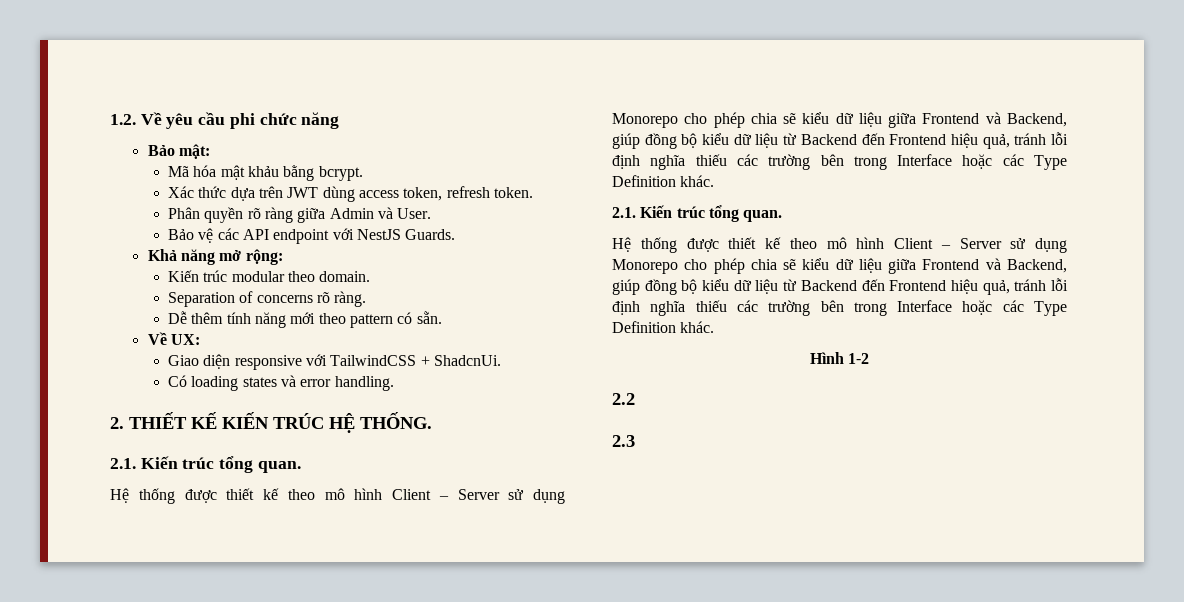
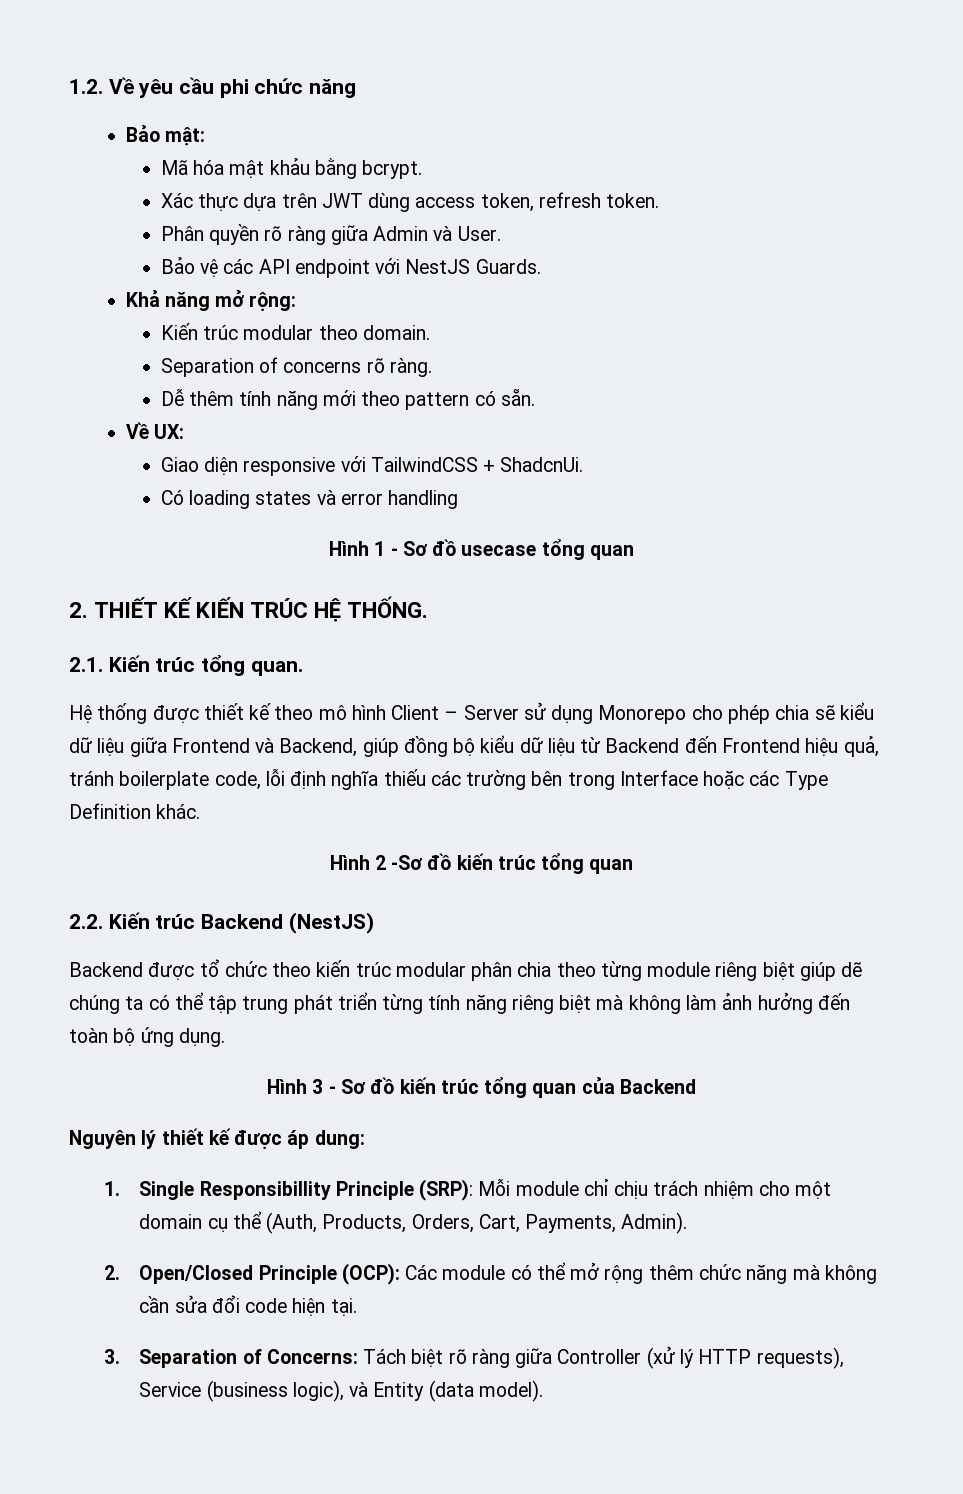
- Xác thức dựa trên JWT dùng access token, refresh token.
+ Xác thực dựa trên JWT dùng access token, refresh token.
- Có loading states và error handling.
+ Có loading states và error handling
+ Hình 1 - Sơ đồ usecase tổng quan
  2. THIẾT KẾ KIẾN TRÚC HỆ THỐNG.
  2.1. Kiến trúc tổng quan.
- Hệ thống được thiết kế theo mô hình Client – Server sử dụng Monorepo cho phép chia sẽ kiểu dữ liệu giữa Frontend và Backend, giúp đồng bộ kiểu dữ liệu từ Backend đến Frontend hiệu quả, tránh lỗi định nghĩa thiếu các trường bên trong Interface hoặc các Type Definition khác.
- 2.1. Kiến trúc tổng quan.
- Hệ thống được thiết kế theo mô hình Client – Server sử dụng Monorepo cho phép chia sẽ kiểu dữ liệu giữa Frontend và Backend, giúp đồng bộ kiểu dữ liệu từ Backend đến Frontend hiệu quả, tránh lỗi định nghĩa thiếu các trường bên trong Interface hoặc các Type Definition khác.
+ Hệ thống được thiết kế theo mô hình Client – Server sử dụng Monorepo cho phép chia sẽ kiểu dữ liệu giữa Frontend và Backend, giúp đồng bộ kiểu dữ liệu từ Backend đến Frontend hiệu quả, tránh boilerplate code, lỗi định nghĩa thiếu các trường bên trong Interface hoặc các Type Definition khác.
- Hình 1-2
- 2.2
- 2.3
+ Hình 2 -Sơ đồ kiến trúc tổng quan
+ 2.2. Kiến trúc Backend (NestJS)
+ Backend được tổ chức theo kiến trúc modular phân chia theo từng module riêng biệt giúp dẽ chúng ta có thể tập trung phát triển từng tính năng riêng biệt mà không làm ảnh hưởng đến toàn bộ ứng dụng.
+ Hình 3 - Sơ đồ kiến trúc tổng quan của Backend
+ Nguyên lý thiết kế được áp dung:
+ 1. Single Responsibillity Principle (SRP): Mỗi module chỉ chịu trách nhiệm cho một domain cụ thể (Auth, Products, Orders, Cart, Payments, Admin).
+ 2. Open/Closed Principle (OCP): Các module có thể mở rộng thêm chức năng mà không cần sửa đổi code hiện tại.
+ 3. Separation of Concerns: Tách biệt rõ ràng giữa Controller (xử lý HTTP requests), Service (business logic), và Entity (data model).

